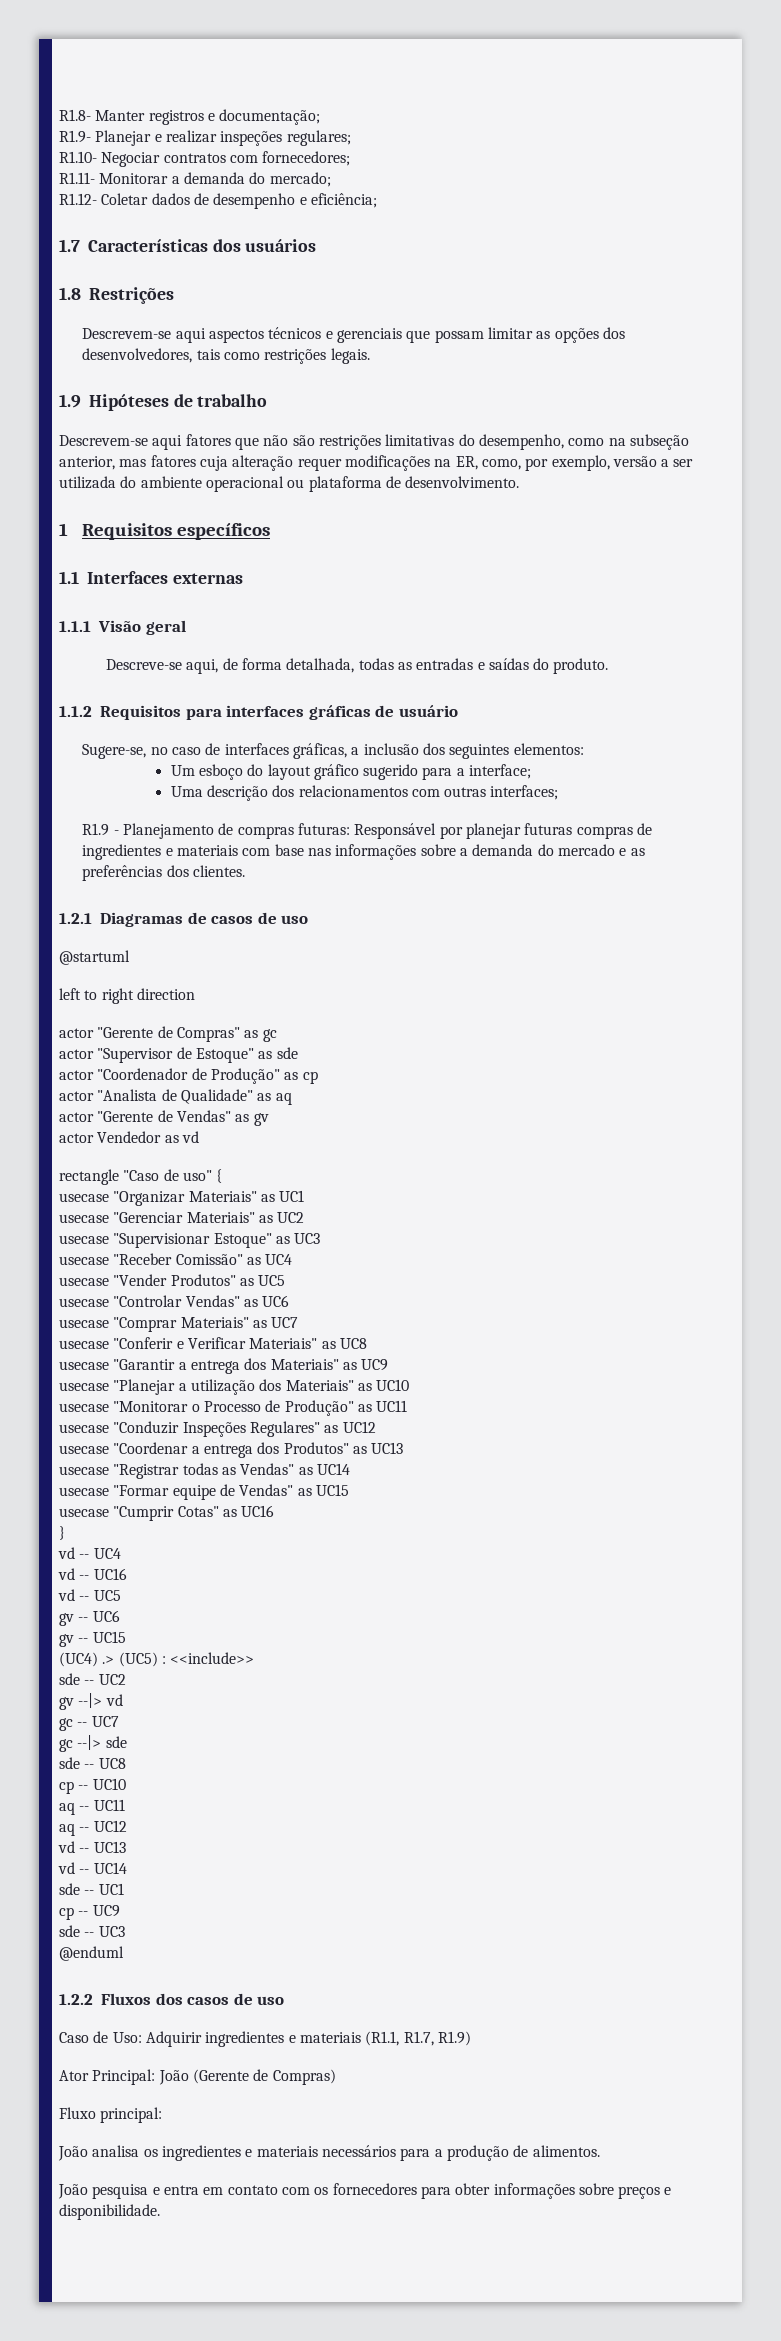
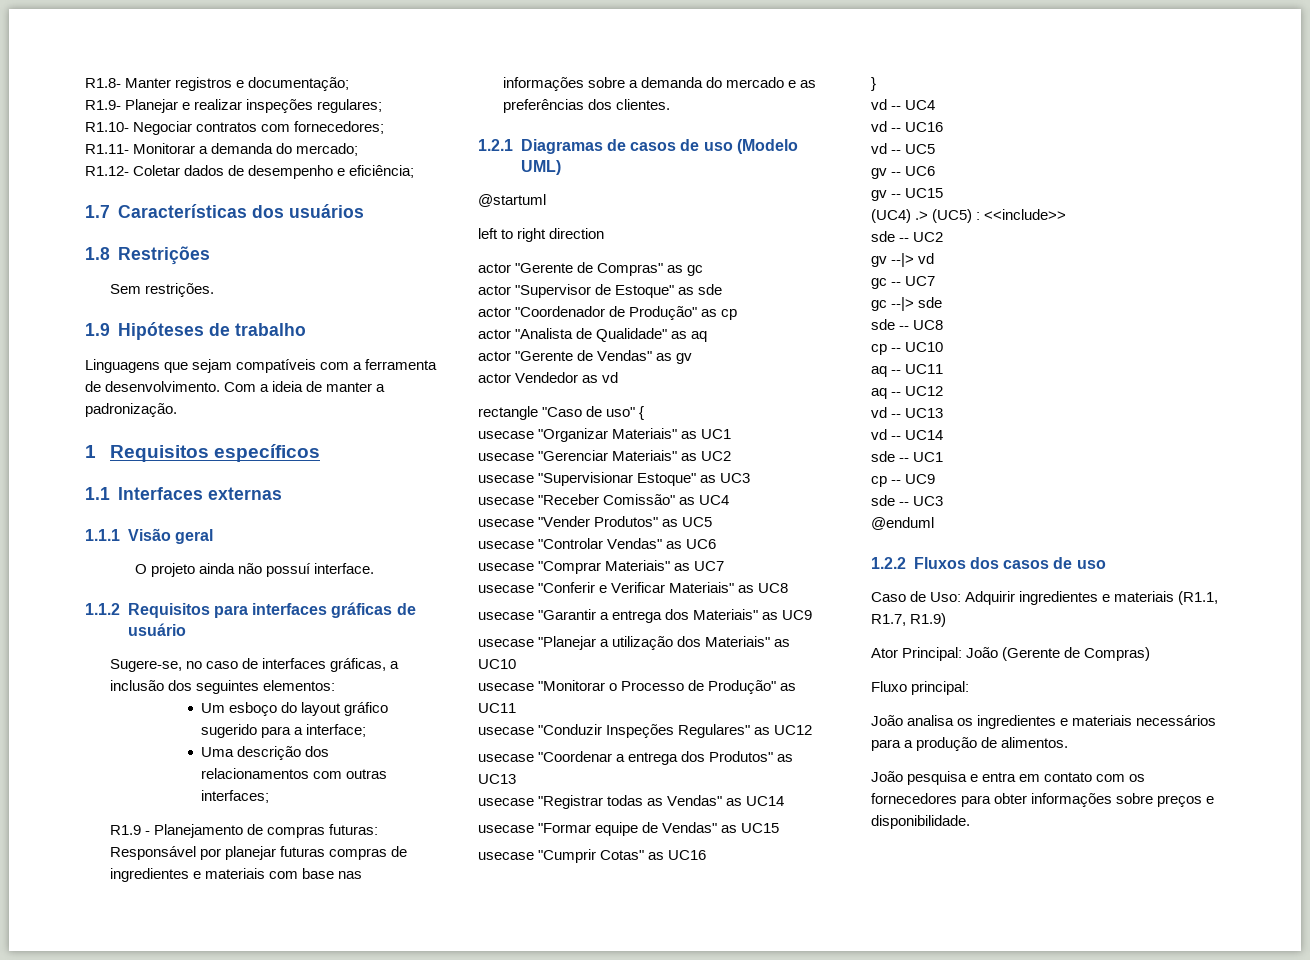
- Descrevem-se aqui aspectos técnicos e gerenciais que possam limitar as opções dos desenvolvedores, tais como restrições legais.
+ Sem restrições.
  1.9 Hipóteses de trabalho
- Descrevem-se aqui fatores que não são restrições limitativas do desempenho, como na subseção anterior, mas fatores cuja alteração requer modificações na ER, como, por exemplo, versão a ser utilizada do ambiente operacional ou plataforma de desenvolvimento.
+ Linguagens que sejam compatíveis com a ferramenta de desenvolvimento. Com a ideia de manter a padronização.
- Descreve-se aqui, de forma detalhada, todas as entradas e saídas do produto.
+ O projeto ainda não possuí interface.
- 1.2.1 Diagramas de casos de uso
+ 1.2.1 Diagramas de casos de uso (Modelo UML)

